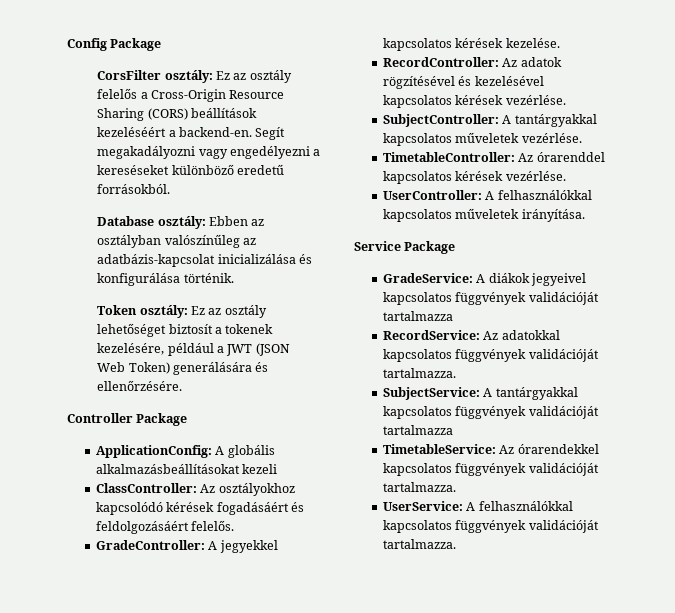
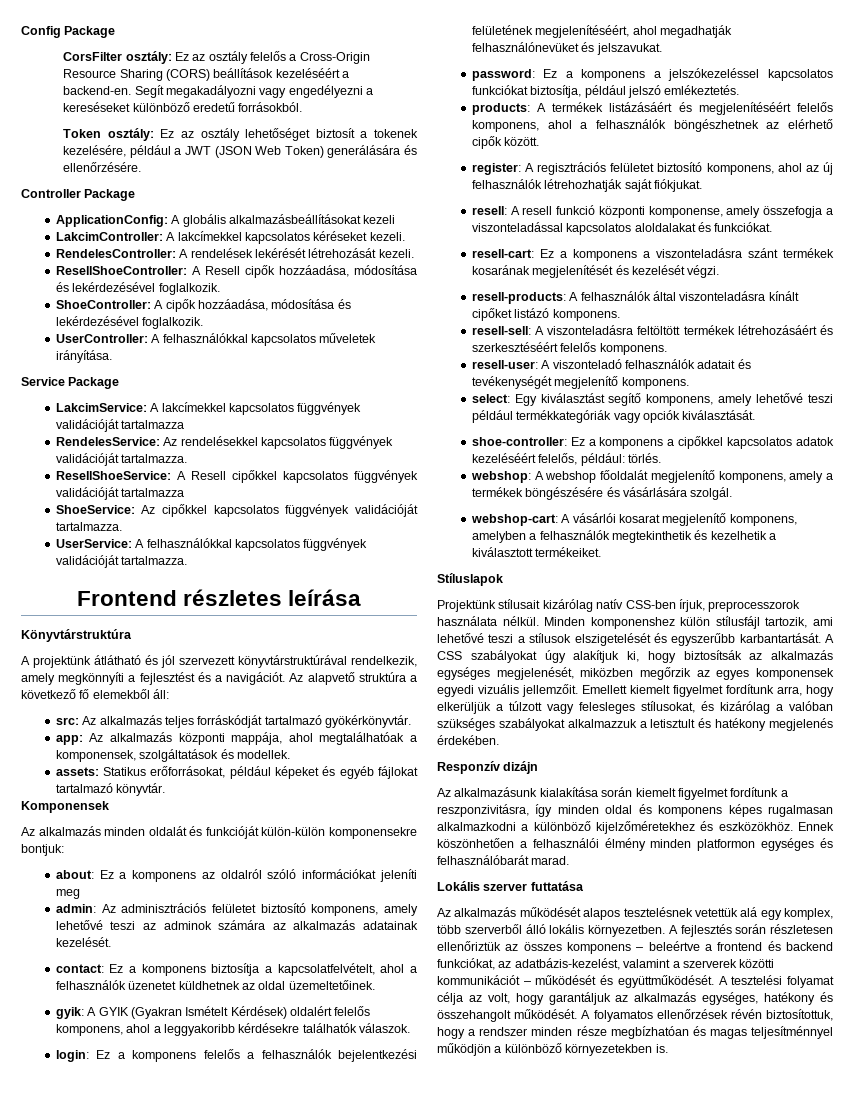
- Database osztály: Ebben az osztályban valószínűleg az adatbázis-kapcsolat inicializálása és konfigurálása történik.
- ClassController: Az osztályokhoz kapcsolódó kérések fogadásáért és feldolgozásáért felelős.
- GradeController: A jegyekkel kapcsolatos kérések kezelése.
- RecordController: Az adatok rögzítésével és kezelésével kapcsolatos kérések vezérlése.
- SubjectController: A tantárgyakkal kapcsolatos műveletek vezérlése.
- TimetableController: Az órarenddel kapcsolatos kérések vezérlése.
+ LakcimController: A lakcímekkel kapcsolatos kéréseket kezeli.
+ RendelesController: A rendelések lekérését létrehozását kezeli.
+ ResellShoeController: A Resell cipők hozzáadása, módosítása és lekérdezésével foglalkozik.
+ ShoeController: A cipők hozzáadása, módosítása és lekérdezésével foglalkozik.
- GradeService: A diákok jegyeivel kapcsolatos függvények validációját tartalmazza
- RecordService: Az adatokkal kapcsolatos függvények validációját tartalmazza.
- SubjectService: A tantárgyakkal kapcsolatos függvények validációját tartalmazza
- TimetableService: Az órarendekkel kapcsolatos függvények validációját tartalmazza.
+ LakcimService: A lakcímekkel kapcsolatos függvények validációját tartalmazza
+ RendelesService: Az rendelésekkel kapcsolatos függvények validációját tartalmazza.
+ ResellShoeService: A Resell cipőkkel kapcsolatos függvények validációját tartalmazza
+ ShoeService: Az cipőkkel kapcsolatos függvények validációját tartalmazza.
+ Frontend részletes leírása
+ Könyvtárstruktúra
+ A projektünk átlátható és jól szervezett könyvtárstruktúrával rendelkezik, amely megkönnyíti a fejlesztést és a navigációt. Az alapvető struktúra a következő fő elemekből áll:
+ src: Az alkalmazás teljes forráskódját tartalmazó gyökérkönyvtár.
+ app: Az alkalmazás központi mappája, ahol megtalálhatóak a komponensek, szolgáltatások és modellek.
+ assets: Statikus erőforrásokat, például képeket és egyéb fájlokat tartalmazó könyvtár.
+ Komponensek
+ Az alkalmazás minden oldalát és funkcióját külön-külön komponensekre bontjuk:
+ about: Ez a komponens az oldalról szóló információkat jeleníti meg
+ admin: Az adminisztrációs felületet biztosító komponens, amely lehetővé teszi az adminok számára az alkalmazás adatainak kezelését.
+ contact: Ez a komponens biztosítja a kapcsolatfelvételt, ahol a felhasználók üzenetet küldhetnek az oldal üzemeltetőinek.
+ gyik: A GYIK (Gyakran Ismételt Kérdések) oldalért felelős komponens, ahol a leggyakoribb kérdésekre találhatók válaszok.
+ login: Ez a komponens felelős a felhasználók bejelentkezési felületének megjelenítéséért, ahol megadhatják felhasználónevüket és jelszavukat.
+ password: Ez a komponens a jelszókezeléssel kapcsolatos funkciókat biztosítja, például jelszó emlékeztetés.
+ products: A termékek listázásáért és megjelenítéséért felelős komponens, ahol a felhasználók böngészhetnek az elérhető cipők között.
+ register: A regisztrációs felületet biztosító komponens, ahol az új felhasználók létrehozhatják saját fiókjukat.
+ resell: A resell funkció központi komponense, amely összefogja a viszonteladással kapcsolatos aloldalakat és funkciókat.
+ resell-cart: Ez a komponens a viszonteladásra szánt termékek kosarának megjelenítését és kezelését végzi.
+ resell-products: A felhasználók által viszonteladásra kínált cipőket listázó komponens.
+ resell-sell: A viszonteladásra feltöltött termékek létrehozásáért és szerkesztéséért felelős komponens.
+ resell-user: A viszonteladó felhasználók adatait és tevékenységét megjelenítő komponens.
+ select: Egy kiválasztást segítő komponens, amely lehetővé teszi például termékkategóriák vagy opciók kiválasztását.
+ shoe-controller: Ez a komponens a cipőkkel kapcsolatos adatok kezeléséért felelős, például: törlés.
+ webshop: A webshop főoldalát megjelenítő komponens, amely a termékek böngészésére és vásárlására szolgál.
+ webshop-cart: A vásárlói kosarat megjelenítő komponens, amelyben a felhasználók megtekinthetik és kezelhetik a kiválasztott termékeiket.
+ Stíluslapok
+ Projektünk stílusait kizárólag natív CSS-ben írjuk, preprocesszorok használata nélkül. Minden komponenshez külön stílusfájl tartozik, ami lehetővé teszi a stílusok elszigetelését és egyszerűbb karbantartását. A CSS szabályokat úgy alakítjuk ki, hogy biztosítsák az alkalmazás egységes megjelenését, miközben megőrzik az egyes komponensek egyedi vizuális jellemzőit. Emellett kiemelt figyelmet fordítunk arra, hogy elkerüljük a túlzott vagy felesleges stílusokat, és kizárólag a valóban szükséges szabályokat alkalmazzuk a letisztult és hatékony megjelenés érdekében.
+ Responzív dizájn
+ Az alkalmazásunk kialakítása során kiemelt figyelmet fordítunk a reszponzivitásra, így minden oldal és komponens képes rugalmasan alkalmazkodni a különböző kijelzőméretekhez és eszközökhöz. Ennek köszönhetően a felhasználói élmény minden platformon egységes és felhasználóbarát marad.
+ Lokális szerver futtatása
+ Az alkalmazás működését alapos tesztelésnek vetettük alá egy komplex, több szerverből álló lokális környezetben. A fejlesztés során részletesen ellenőriztük az összes komponens – beleértve a frontend és backend funkciókat, az adatbázis-kezelést, valamint a szerverek közötti kommunikációt – működését és együttműködését. A tesztelési folyamat célja az volt, hogy garantáljuk az alkalmazás egységes, hatékony és összehangolt működését. A folyamatos ellenőrzések révén biztosítottuk, hogy a rendszer minden része megbízhatóan és magas teljesítménnyel működjön a különböző környezetekben is.

